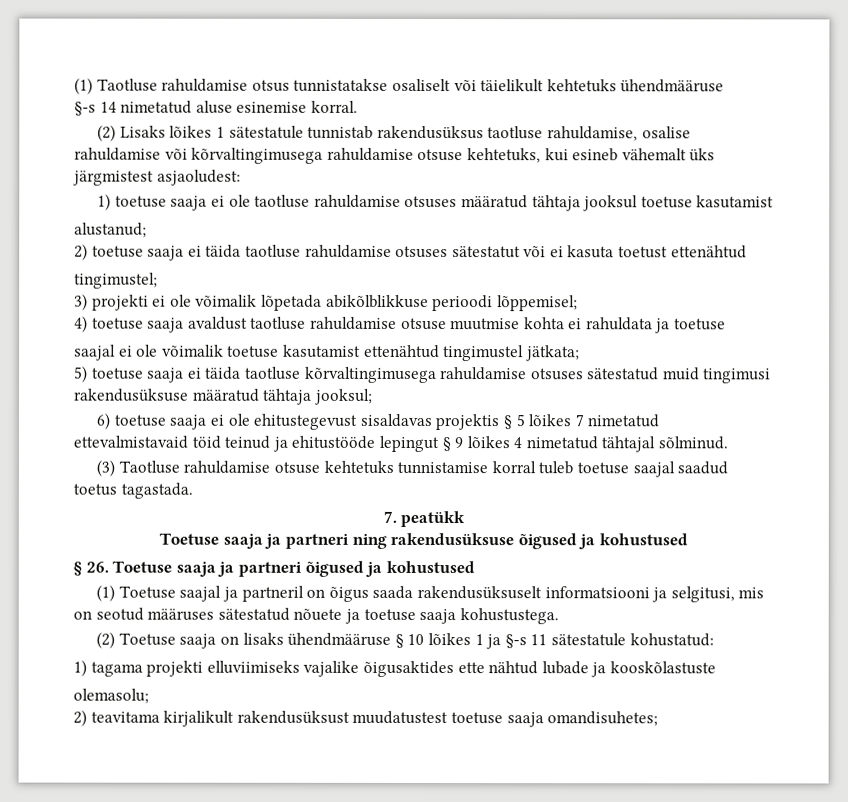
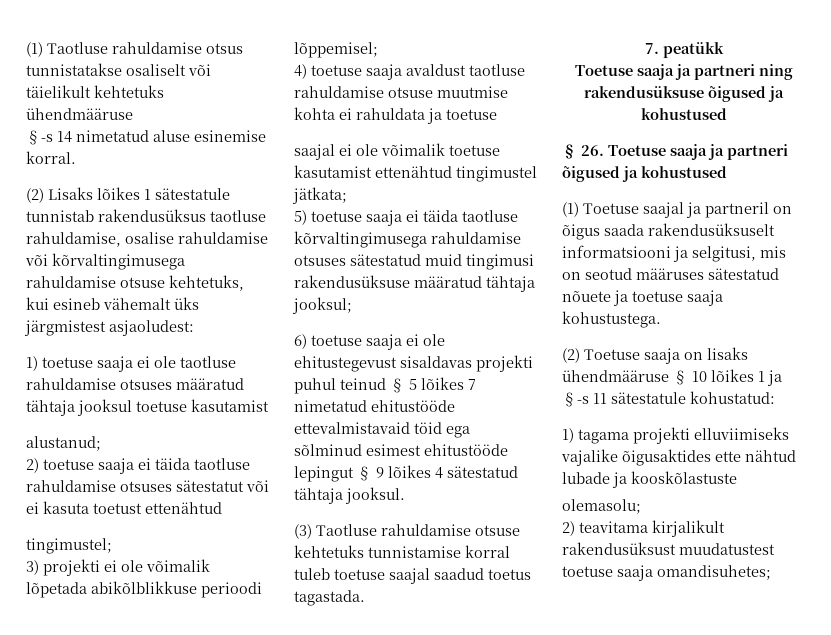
- 6) toetuse saaja ei ole ehitustegevust sisaldavas projektis § 5 lõikes 7 nimetatud ettevalmistavaid töid teinud ja ehitustööde lepingut § 9 lõikes 4 nimetatud tähtajal sõlminud.
+ 6) toetuse saaja ei ole ehitustegevust sisaldavas projekti puhul teinud § 5 lõikes 7 nimetatud ehitustööde ettevalmistavaid töid ega sõlminud esimest ehitustööde lepingut § 9 lõikes 4 sätestatud tähtaja jooksul.

